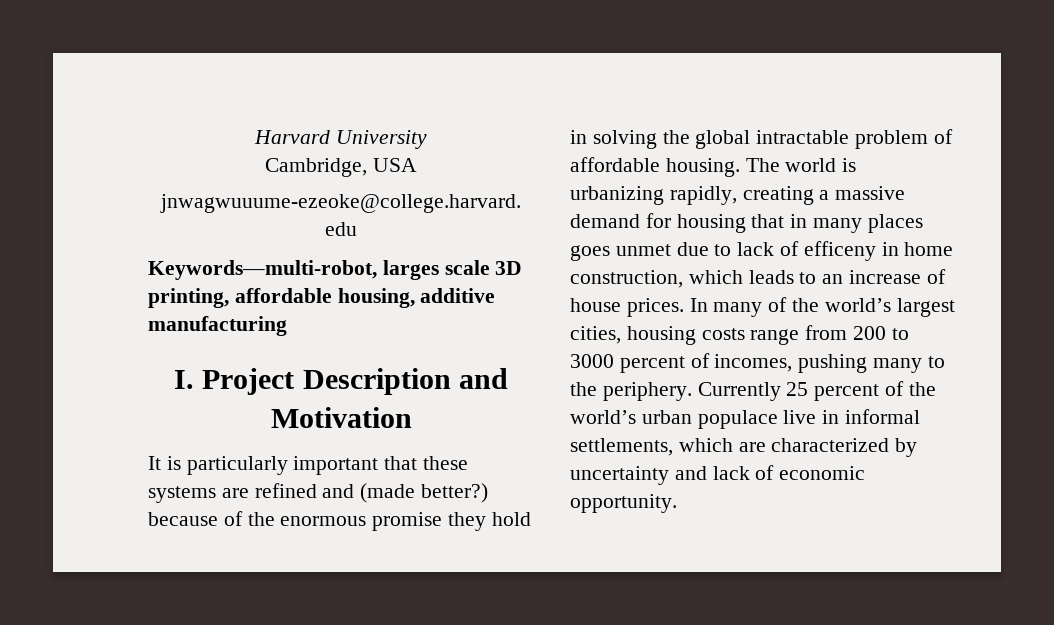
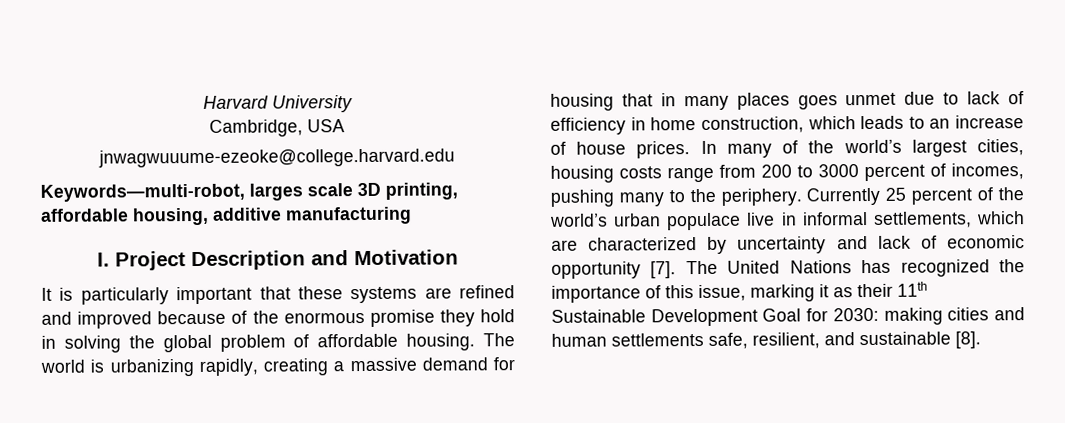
- It is particularly important that these systems are refined and (made better?) because of the enormous promise they hold in solving the global intractable problem of affordable housing.
+ It is particularly important that these systems are refined and improved because of the enormous promise they hold in solving the global problem of affordable housing.
- The world is urbanizing rapidly, creating a massive demand for housing that in many places goes unmet due to lack of efficeny in home construction, which leads to an increase of house prices.
+ The world is urbanizing rapidly, creating a massive demand for housing that in many places goes unmet due to lack of efficiency in home construction, which leads to an increase of house prices.
- Currently 25 percent of the world’s urban populace live in informal settlements, which are characterized by uncertainty and lack of economic opportunity.
+ Currently 25 percent of the world’s urban populace live in informal settlements, which are characterized by uncertainty and lack of economic opportunity [7]. The United Nations has recognized the importance of this issue, marking it as their 11th Sustainable Development Goal for 2030: making cities and human settlements safe, resilient, and sustainable [8].

